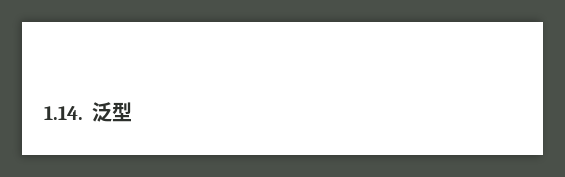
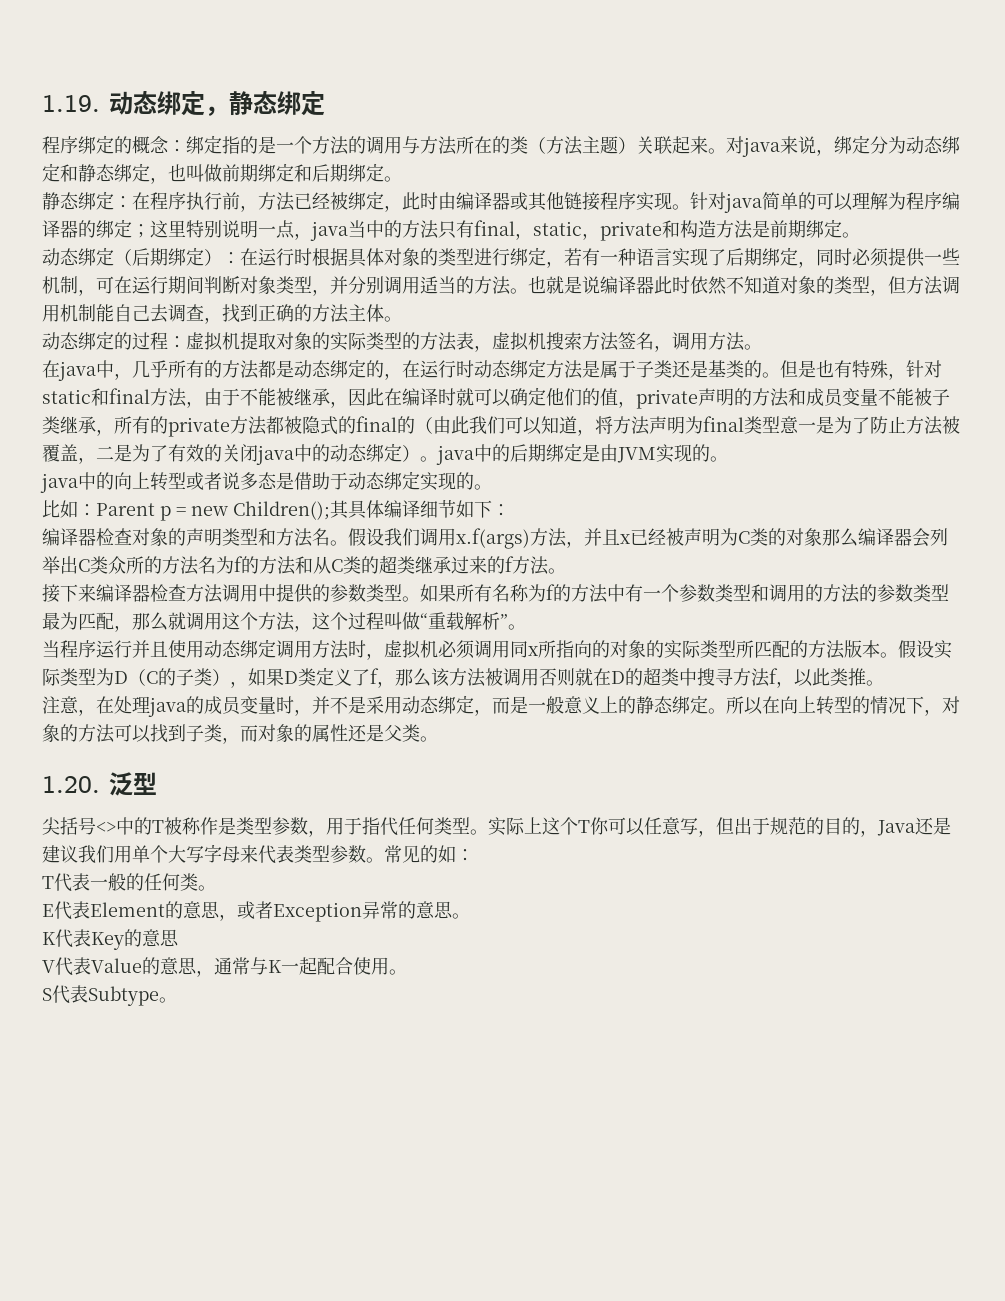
- 1.14.泛型
+ 1.19.动态绑定，静态绑定
+ 程序绑定的概念：绑定指的是一个方法的调用与方法所在的类（方法主题）关联起来。对java来说，绑定分为动态绑定和静态绑定，也叫做前期绑定和后期绑定。
+ 静态绑定：在程序执行前，方法已经被绑定，此时由编译器或其他链接程序实现。针对java简单的可以理解为程序编译器的绑定；这里特别说明一点，java当中的方法只有final，static，private和构造方法是前期绑定。
+ 动态绑定（后期绑定）：在运行时根据具体对象的类型进行绑定，若有一种语言实现了后期绑定，同时必须提供一些机制，可在运行期间判断对象类型，并分别调用适当的方法。也就是说编译器此时依然不知道对象的类型，但方法调用机制能自己去调查，找到正确的方法主体。
+ 动态绑定的过程：虚拟机提取对象的实际类型的方法表，虚拟机搜索方法签名，调用方法。
+ 在java中，几乎所有的方法都是动态绑定的，在运行时动态绑定方法是属于子类还是基类的。但是也有特殊，针对static和final方法，由于不能被继承，因此在编译时就可以确定他们的值，private声明的方法和成员变量不能被子类继承，所有的private方法都被隐式的final的（由此我们可以知道，将方法声明为final类型意一是为了防止方法被覆盖，二是为了有效的关闭java中的动态绑定）。java中的后期绑定是由JVM实现的。
+ java中的向上转型或者说多态是借助于动态绑定实现的。
+ 比如：Parent p = new Children();其具体编译细节如下：
+ 编译器检查对象的声明类型和方法名。假设我们调用x.f(args)方法，并且x已经被声明为C类的对象那么编译器会列举出C类众所的方法名为f的方法和从C类的超类继承过来的f方法。
+ 接下来编译器检查方法调用中提供的参数类型。如果所有名称为f的方法中有一个参数类型和调用的方法的参数类型最为匹配，那么就调用这个方法，这个过程叫做“重载解析”。
+ 当程序运行并且使用动态绑定调用方法时，虚拟机必须调用同x所指向的对象的实际类型所匹配的方法版本。假设实际类型为D（C的子类），如果D类定义了f，那么该方法被调用否则就在D的超类中搜寻方法f，以此类推。
+ 注意，在处理java的成员变量时，并不是采用动态绑定，而是一般意义上的静态绑定。所以在向上转型的情况下，对象的方法可以找到子类，而对象的属性还是父类。
+ 1.20.泛型
+ 尖括号<>中的T被称作是类型参数，用于指代任何类型。实际上这个T你可以任意写，但出于规范的目的，Java还是建议我们用单个大写字母来代表类型参数。常见的如：
+ T代表一般的任何类。
+ E代表Element的意思，或者Exception异常的意思。
+ K代表Key的意思
+ V代表Value的意思，通常与K一起配合使用。
+ S代表Subtype。

